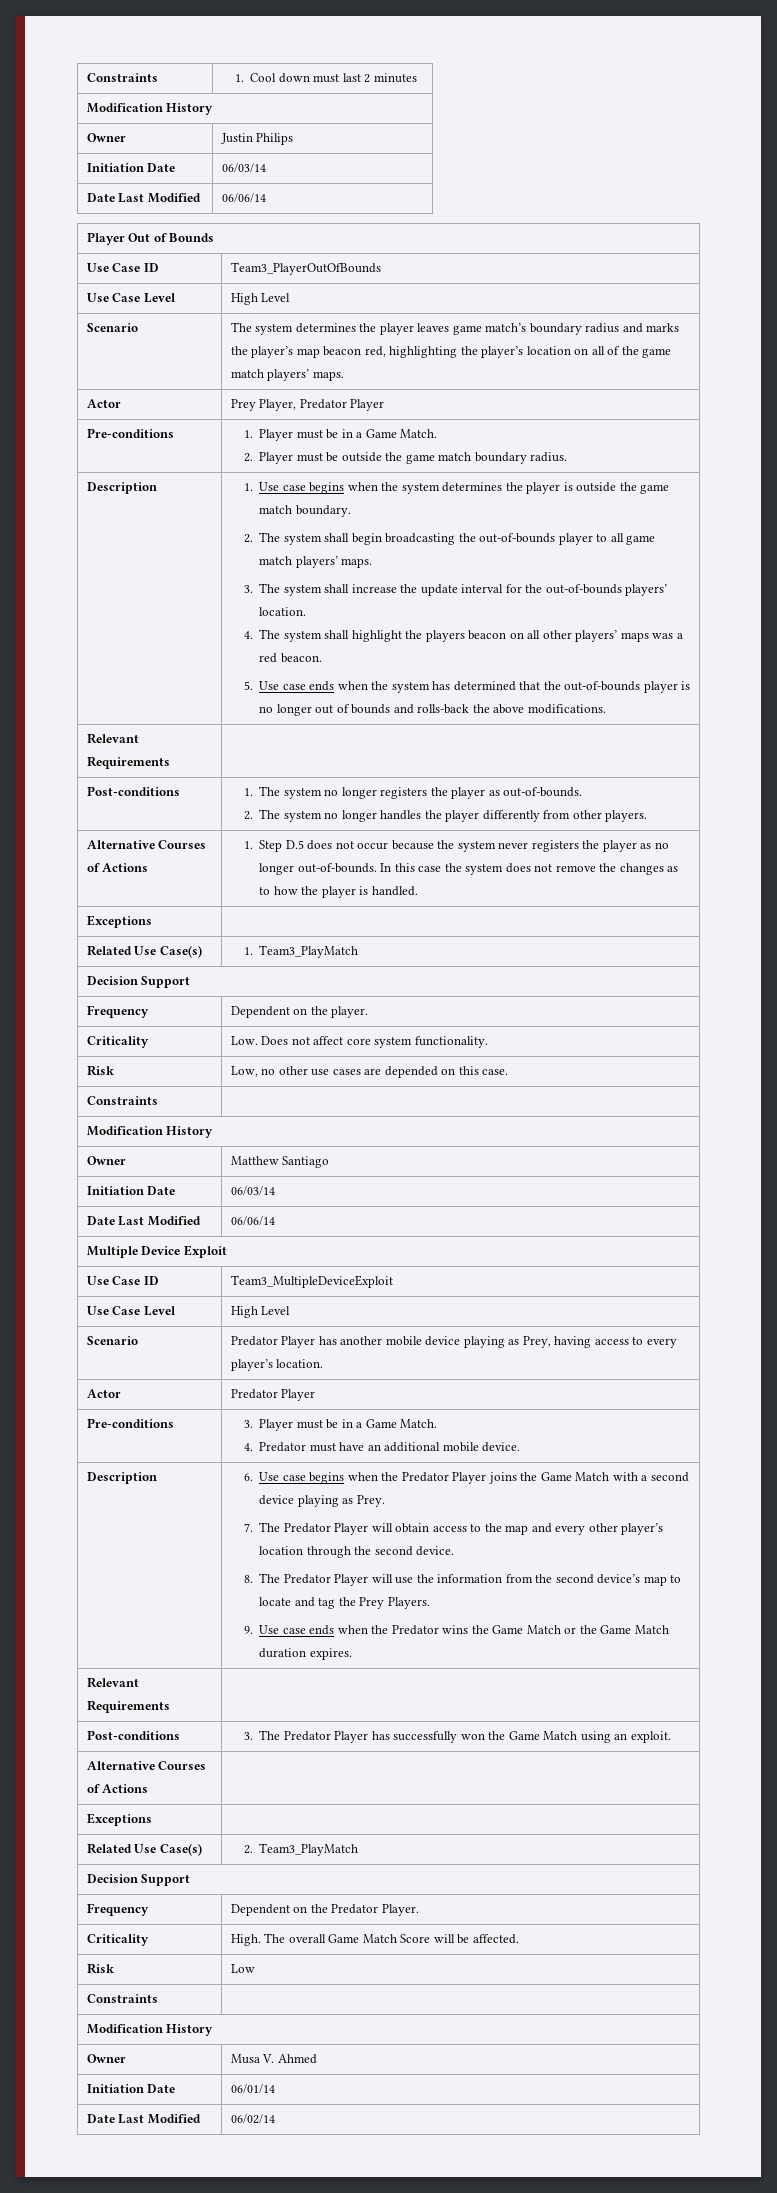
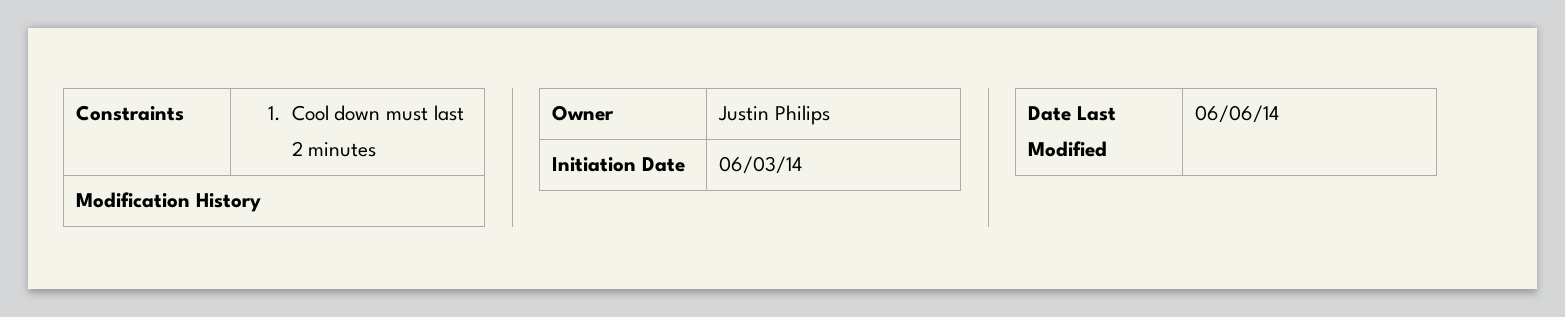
- Player Out of Bounds
- Use Case ID | Team3_PlayerOutOfBounds
- Use Case Level | High Level
- Scenario | The system determines the player leaves game match’s boundary radius and marks the player’s map beacon red, highlighting the player’s location on all of the game match players’ maps.
- Actor | Prey Player, Predator Player
- Pre-conditions | 1. Player must be in a Game Match.
- 2. Player must be outside the game match boundary radius.
- Description | 1. Use case begins when the system determines the player is outside the game match boundary.
- 2. The system shall begin broadcasting the out-of-bounds player to all game match players’ maps.
- 3. The system shall increase the update interval for the out-of-bounds players’ location.
- 4. The system shall highlight the players beacon on all other players’ maps was a red beacon.
- 5. Use case ends when the system has determined that the out-of-bounds player is no longer out of bounds and rolls-back the above modifications.
- Relevant Requirements |
- Post-conditions | 1. The system no longer registers the player as out-of-bounds.
- 2. The system no longer handles the player differently from other players.
- Alternative Courses of Actions | 1. Step D.5 does not occur because the system never registers the player as no longer out-of-bounds. In this case the system does not remove the changes as to how the player is handled.
- Exceptions |
- Related Use Case(s) | 1. Team3_PlayMatch
- Decision Support
- Frequency | Dependent on the player.
- Criticality | Low. Does not affect core system functionality.
- Risk | Low, no other use cases are depended on this case.
- Constraints |
- Modification History
- Owner | Matthew Santiago
- Initiation Date | 06/03/14
- Date Last Modified | 06/06/14
- Multiple Device Exploit
- Use Case ID | Team3_MultipleDeviceExploit
- Use Case Level | High Level
- Scenario | Predator Player has another mobile device playing as Prey, having access to every player’s location.
- Actor | Predator Player
- Pre-conditions | 3. Player must be in a Game Match.
- 4. Predator must have an additional mobile device.
- Description | 6. Use case begins when the Predator Player joins the Game Match with a second device playing as Prey.
- 7. The Predator Player will obtain access to the map and every other player’s location through the second device.
- 8. The Predator Player will use the information from the second device’s map to locate and tag the Prey Players.
- 9. Use case ends when the Predator wins the Game Match or the Game Match duration expires.
- Relevant Requirements |
- Post-conditions | 3. The Predator Player has successfully won the Game Match using an exploit.
- Alternative Courses of Actions |
- Exceptions |
- Related Use Case(s) | 2. Team3_PlayMatch
- Decision Support
- Frequency | Dependent on the Predator Player.
- Criticality | High. The overall Game Match Score will be affected.
- Risk | Low
- Constraints |
- Modification History
- Owner | Musa V. Ahmed
- Initiation Date | 06/01/14
- Date Last Modified | 06/02/14

